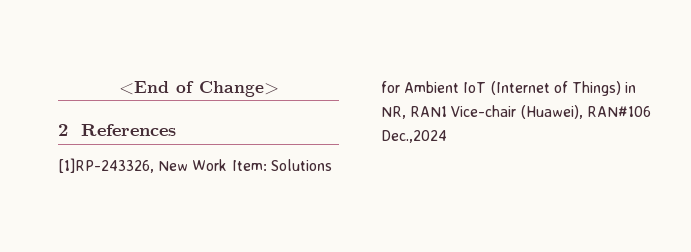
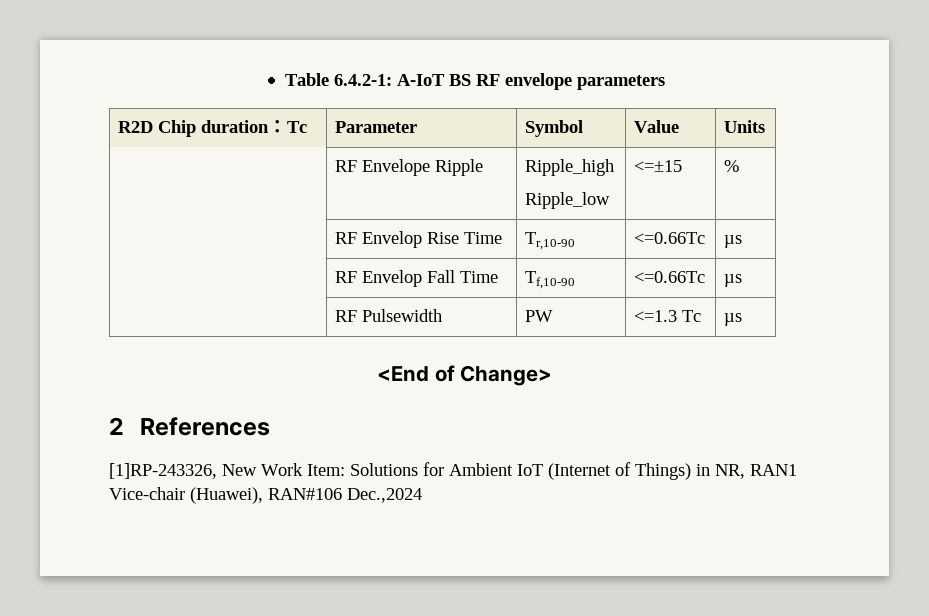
+ Table 6.4.2-1: A-IoT BS RF envelope parameters
+ R2D Chip duration：Tc | Parameter | Symbol | Value | Units
+ | RF Envelope Ripple | Ripple_high
+ Ripple_low | <=±15 | %
+ | RF Envelop Rise Time | Tr,10-90 | <=0.66Tc | µs
+ | RF Envelop Fall Time | Tf,10-90 | <=0.66Tc | µs
+ | RF Pulsewidth | PW | <=1.3 Tc | µs

